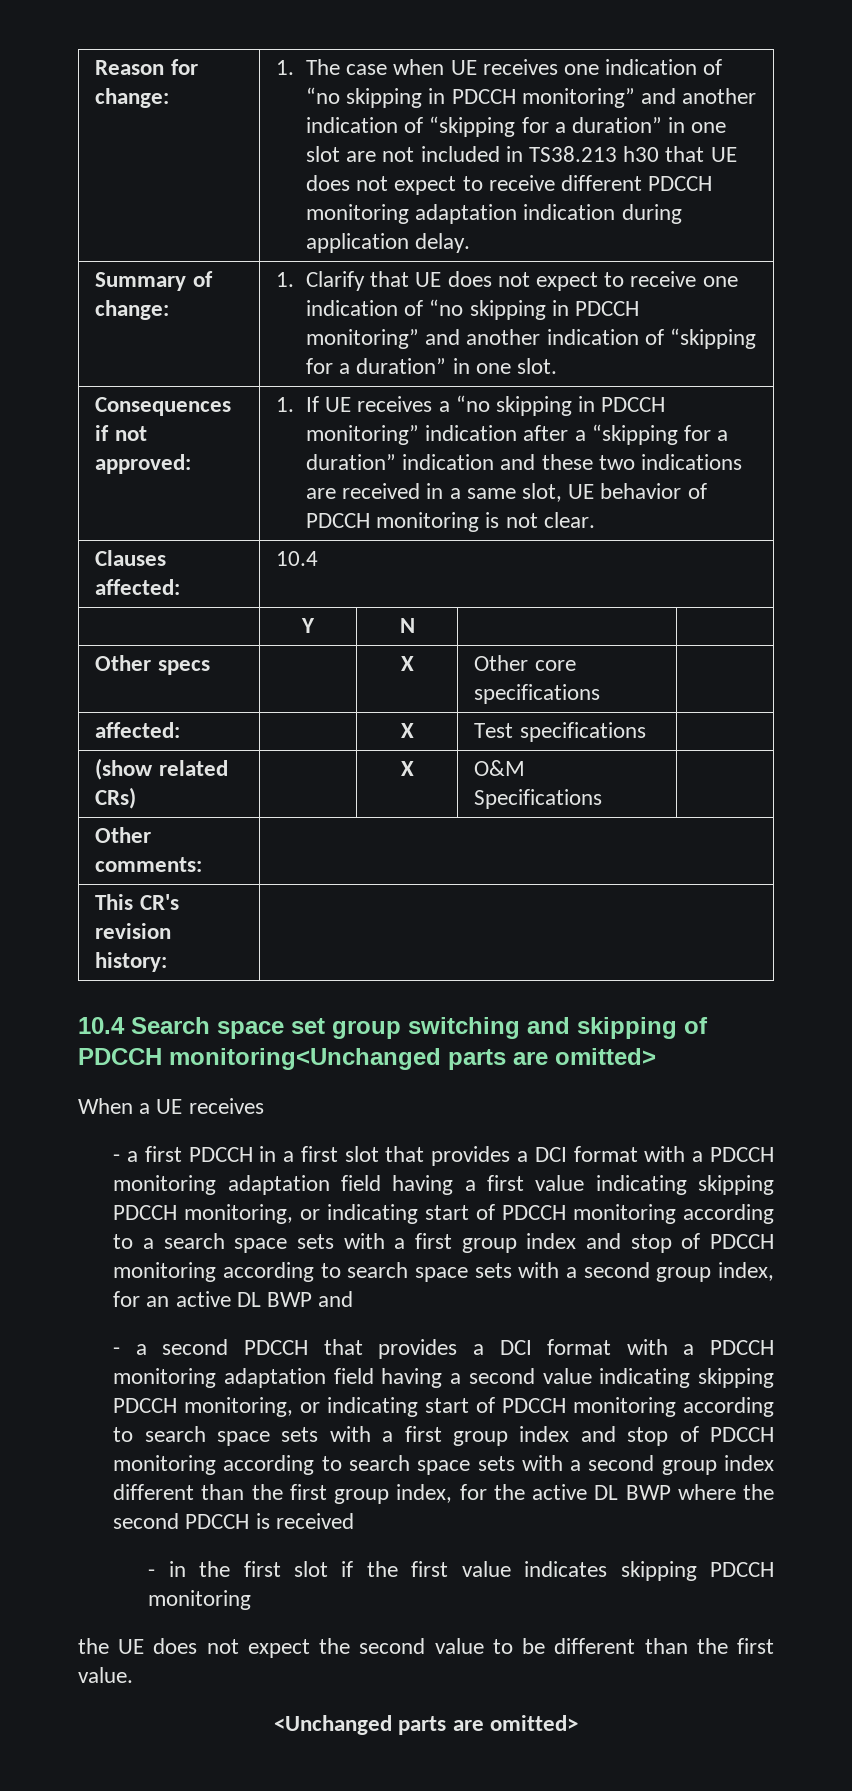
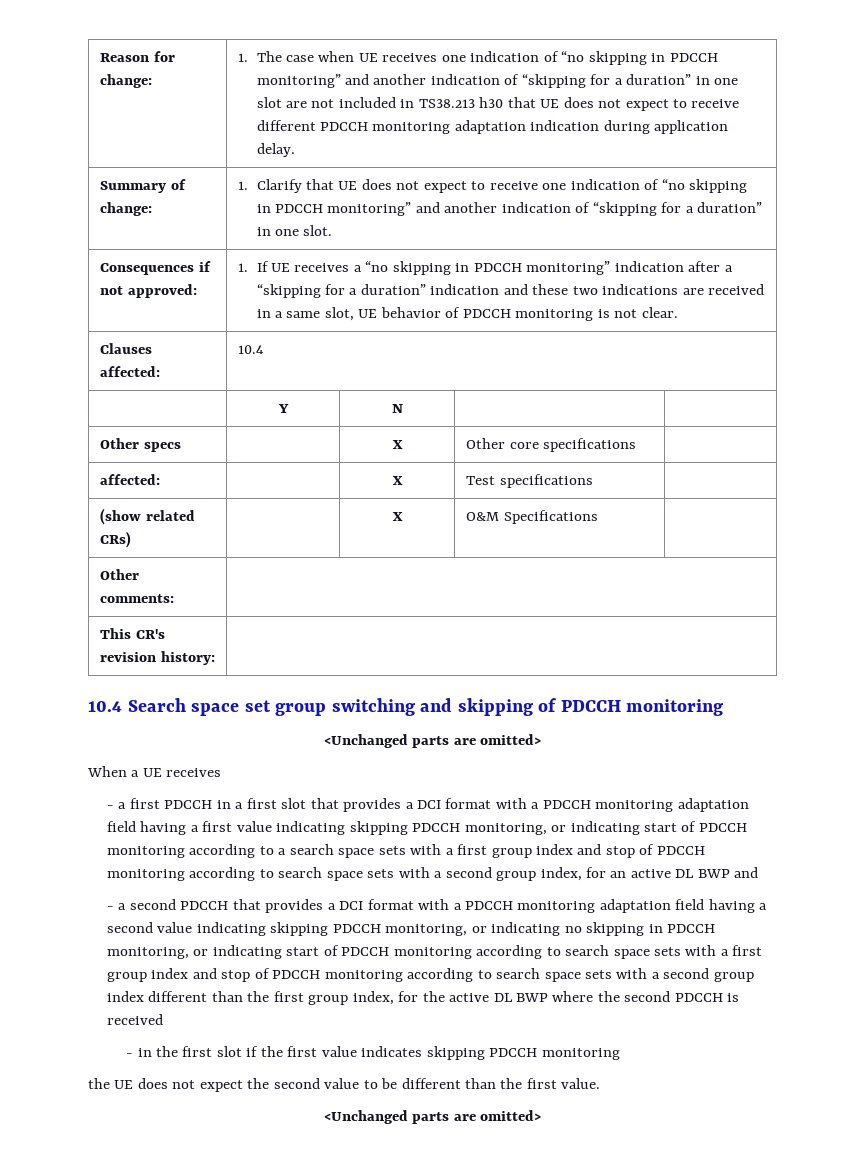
- 10.4 Search space set group switching and skipping of PDCCH monitoring<Unchanged parts are omitted>
+ 10.4 Search space set group switching and skipping of PDCCH monitoring
+ <Unchanged parts are omitted>
- - a second PDCCH that provides a DCI format with a PDCCH monitoring adaptation field having a second value indicating skipping PDCCH monitoring, or indicating start of PDCCH monitoring according to search space sets with a first group index and stop of PDCCH monitoring according to search space sets with a second group index different than the first group index, for the active DL BWP where the second PDCCH is received
+ - a second PDCCH that provides a DCI format with a PDCCH monitoring adaptation field having a second value indicating skipping PDCCH monitoring, or indicating no skipping in PDCCH monitoring, or indicating start of PDCCH monitoring according to search space sets with a first group index and stop of PDCCH monitoring according to search space sets with a second group index different than the first group index, for the active DL BWP where the second PDCCH is received

